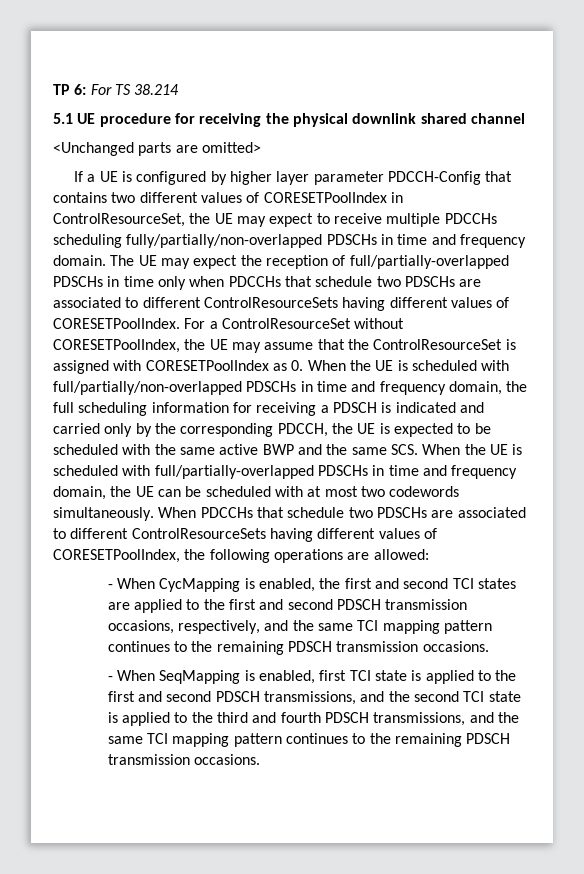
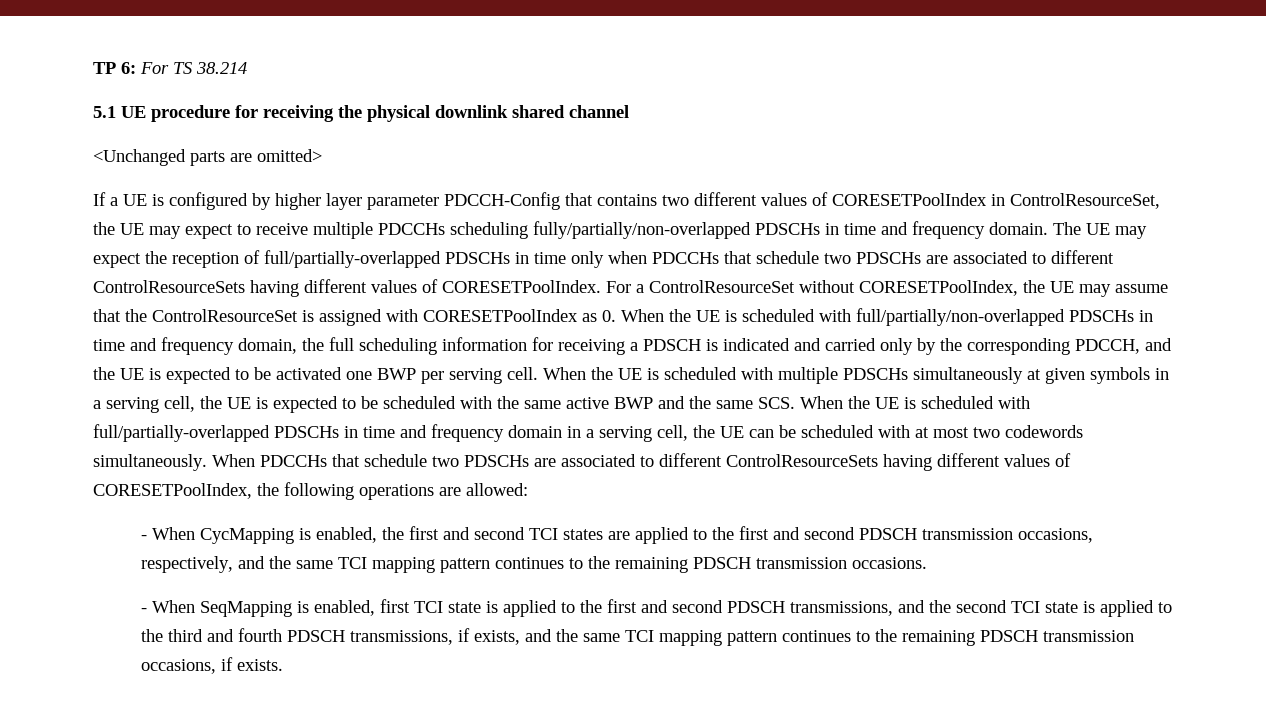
- For a ControlResourceSet without CORESETPoolIndex, the UE may assume that the ControlResourceSet is assigned with CORESETPoolIndex as 0. When the UE is scheduled with full/partially/non-overlapped PDSCHs in time and frequency domain, the full scheduling information for receiving a PDSCH is indicated and carried only by the corresponding PDCCH, the UE is expected to be scheduled with the same active BWP and the same SCS. When the UE is scheduled with full/partially-overlapped PDSCHs in time and frequency domain, the UE can be scheduled with at most two codewords simultaneously.
+ For a ControlResourceSet without CORESETPoolIndex, the UE may assume that the ControlResourceSet is assigned with CORESETPoolIndex as 0. When the UE is scheduled with full/partially/non-overlapped PDSCHs in time and frequency domain, the full scheduling information for receiving a PDSCH is indicated and carried only by the corresponding PDCCH, and the UE is expected to be activated one BWP per serving cell. When the UE is scheduled with multiple PDSCHs simultaneously at given symbols in a serving cell, the UE is expected to be scheduled with the same active BWP and the same SCS. When the UE is scheduled with full/partially-overlapped PDSCHs in time and frequency domain in a serving cell, the UE can be scheduled with at most two codewords simultaneously.
- - When SeqMapping is enabled, first TCI state is applied to the first and second PDSCH transmissions, and the second TCI state is applied to the third and fourth PDSCH transmissions, and the same TCI mapping pattern continues to the remaining PDSCH transmission occasions.
+ - When SeqMapping is enabled, first TCI state is applied to the first and second PDSCH transmissions, and the second TCI state is applied to the third and fourth PDSCH transmissions, if exists, and the same TCI mapping pattern continues to the remaining PDSCH transmission occasions, if exists.

